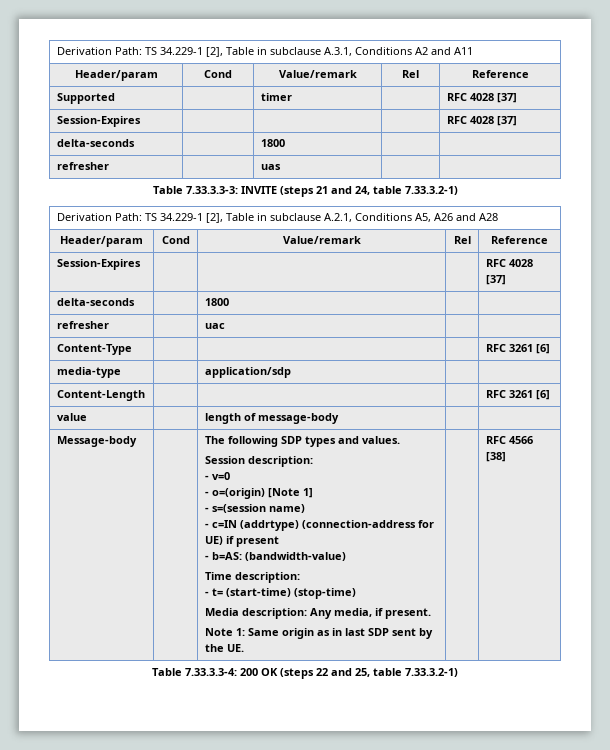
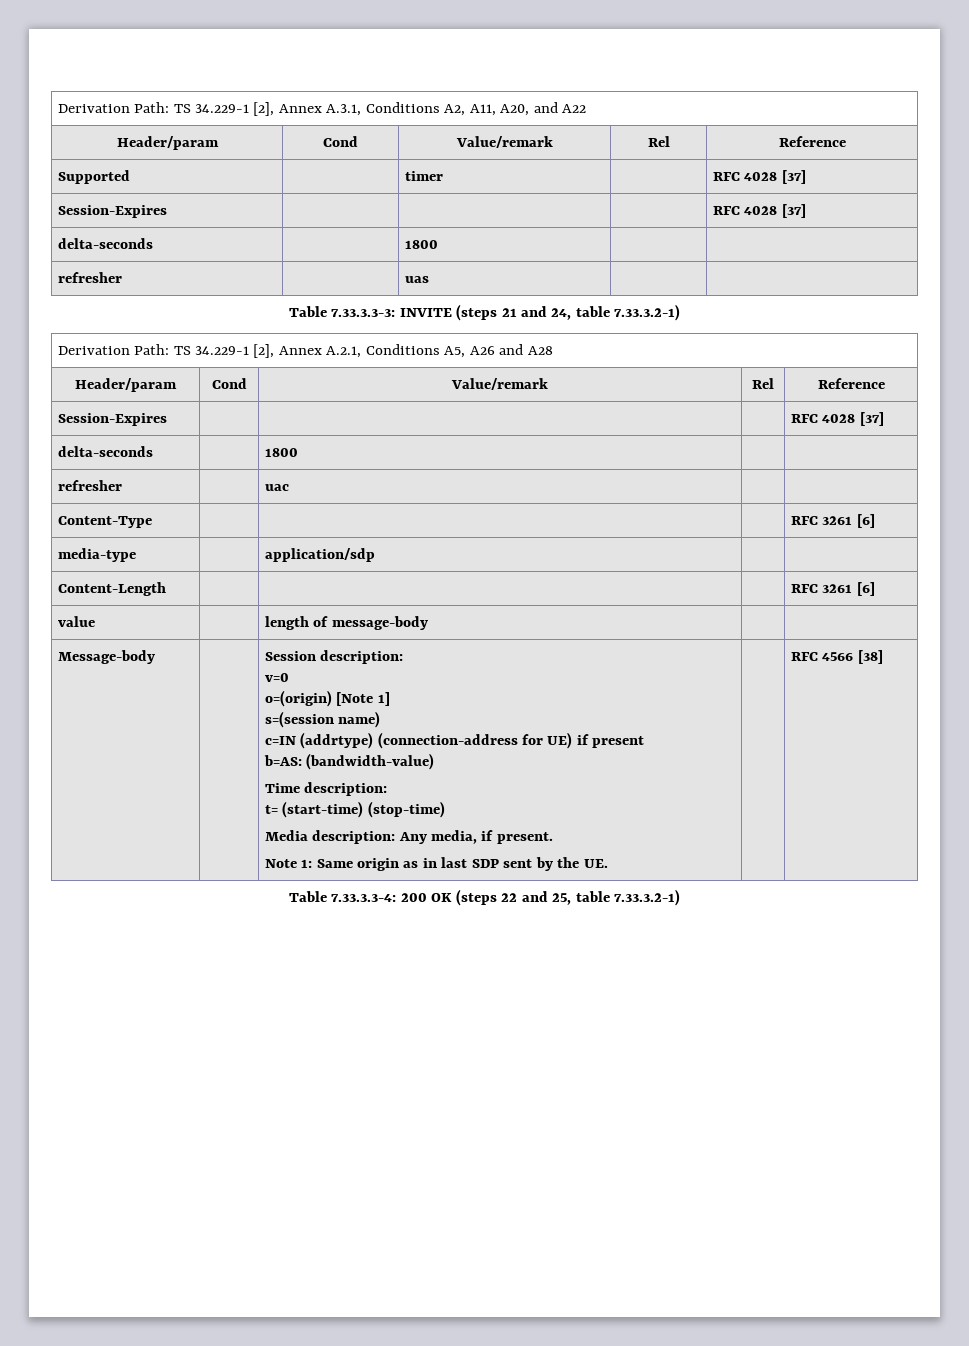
- Derivation Path: TS 34.229-1 [2], Table in subclause A.3.1, Conditions A2 and A11
+ Derivation Path: TS 34.229-1 [2], Annex A.3.1, Conditions A2, A11, A20, and A22
- Derivation Path: TS 34.229-1 [2], Table in subclause A.2.1, Conditions A5, A26 and A28
+ Derivation Path: TS 34.229-1 [2], Annex A.2.1, Conditions A5, A26 and A28
- The following SDP types and values.
- - v=0
+ v=0
- - o=(origin) [Note 1]
+ o=(origin) [Note 1]
- - s=(session name)
+ s=(session name)
- - c=IN (addrtype) (connection-address for UE) if present
+ c=IN (addrtype) (connection-address for UE) if present
- - b=AS: (bandwidth-value)
+ b=AS: (bandwidth-value)
- - t= (start-time) (stop-time)
+ t= (start-time) (stop-time)

